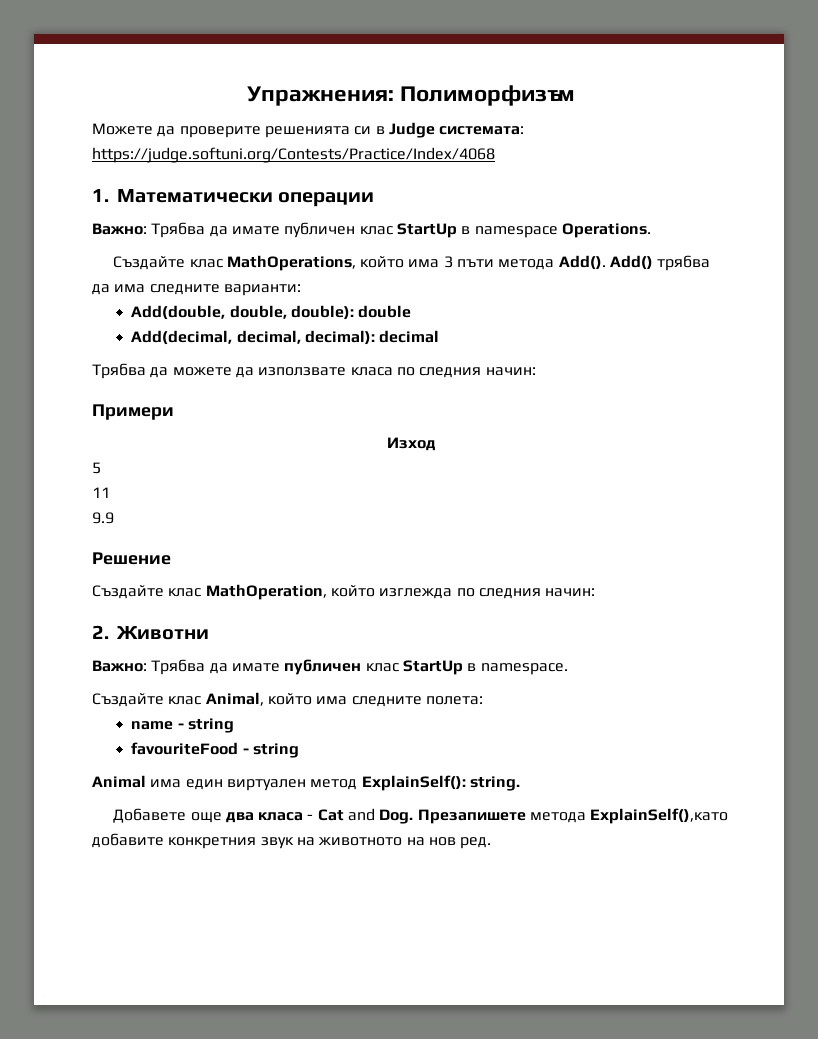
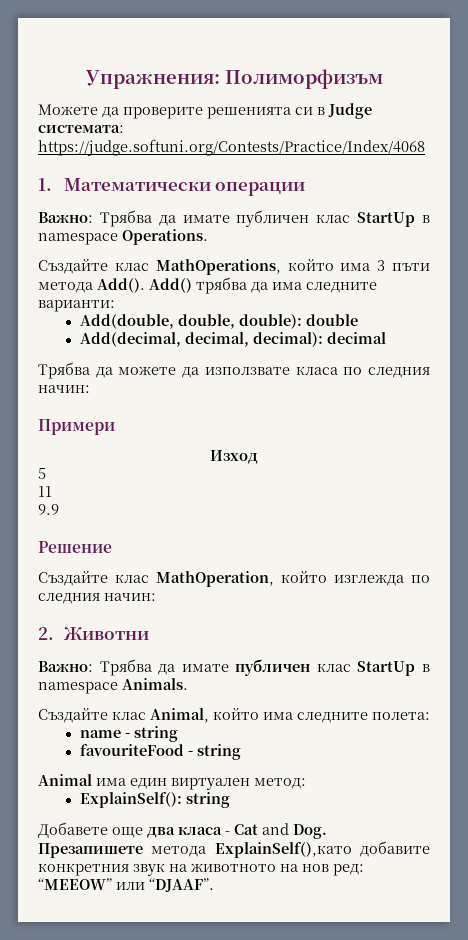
- Важно: Трябва да имате публичен клас StartUp в namespace.
+ Важно: Трябва да имате публичен клас StartUp в namespace Animals.
- Animal има един виртуален метод ExplainSelf(): string.
+ Animal има един виртуален метод:
+ ExplainSelf(): string
- Добавете още два класа - Cat and Dog. Презапишете метода ExplainSelf(),като добавите конкретния звук на животното на нов ред.
+ Добавете още два класа - Cat and Dog. Презапишете метода ExplainSelf(),като добавите конкретния звук на животното на нов ред: “MEEOW” или “DJAAF”.

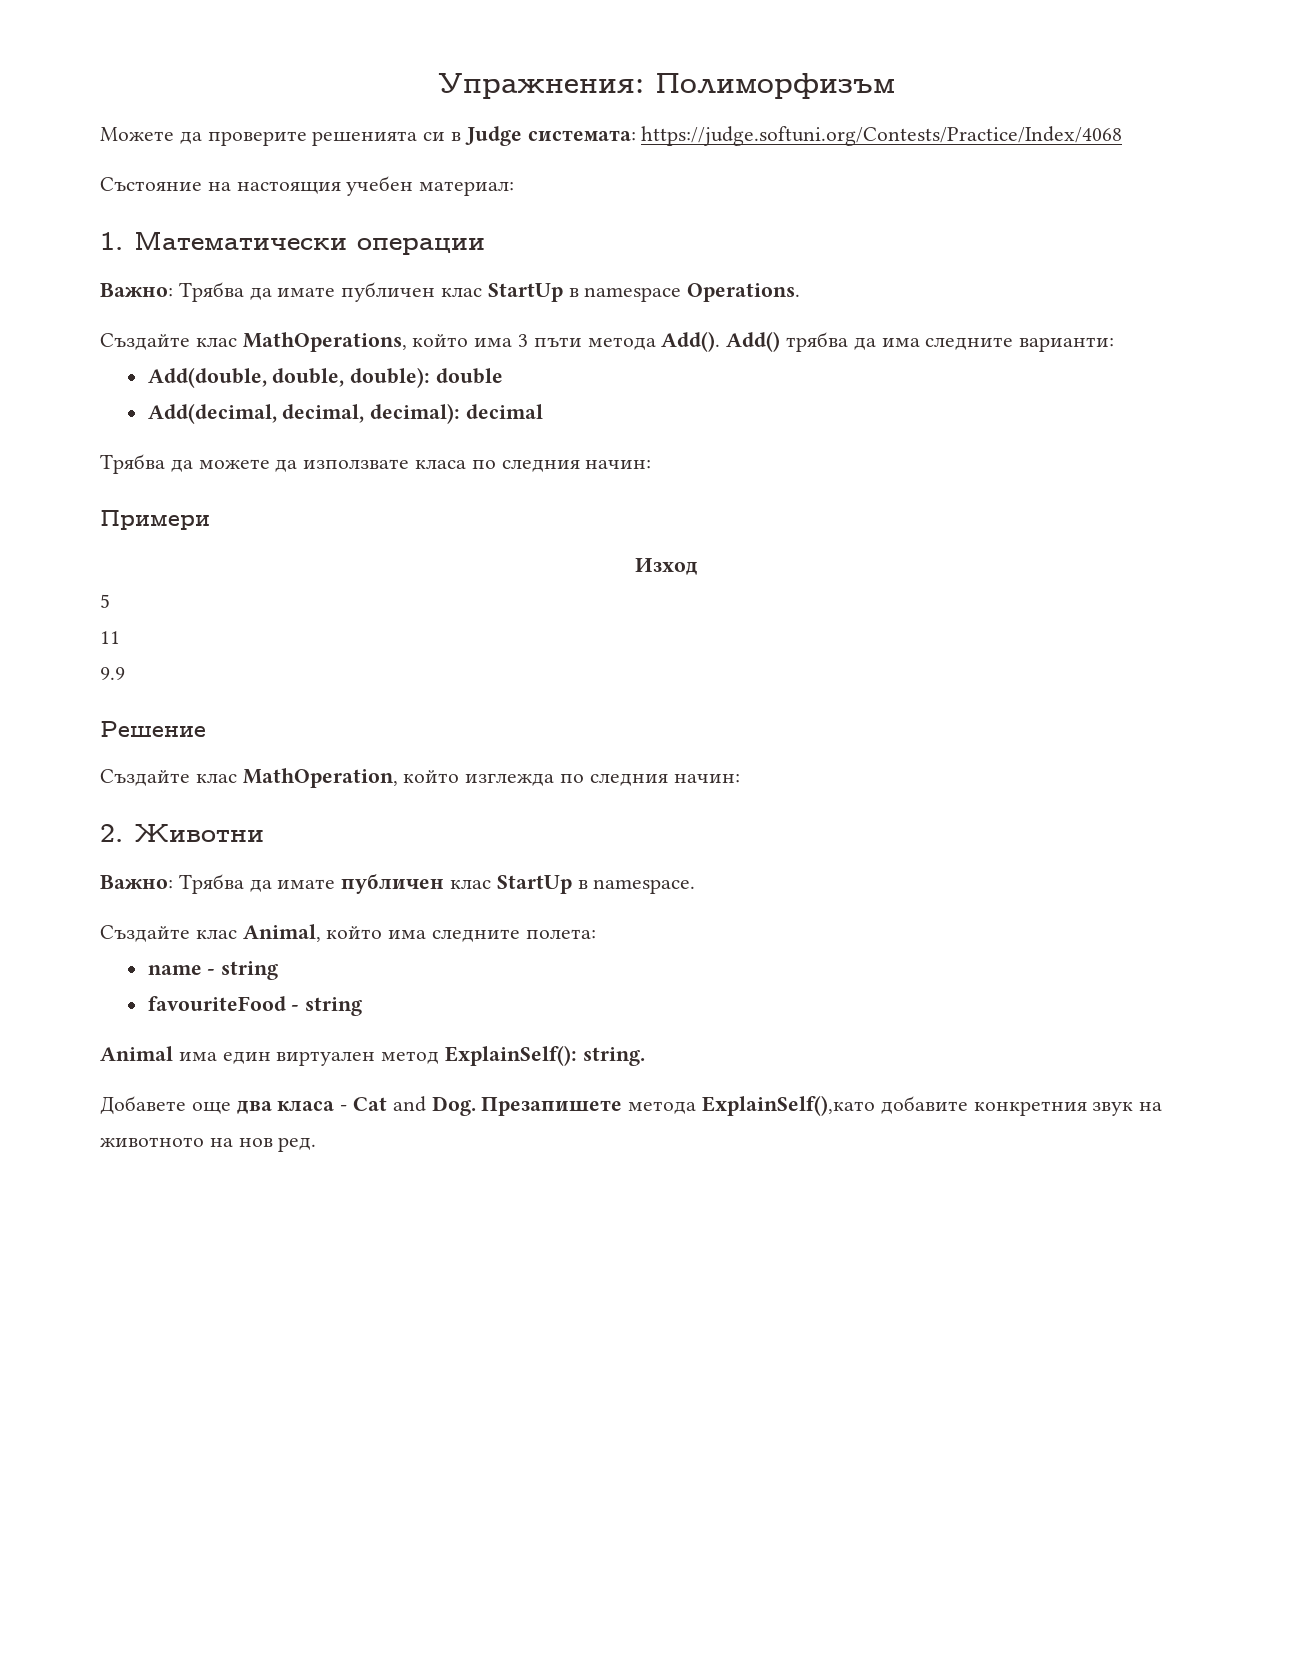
+ Състояние на настоящия учебен материал:
- Важно: Трябва да имате публичен клас StartUp в namespace Animals.
+ Важно: Трябва да имате публичен клас StartUp в namespace.
- Animal има един виртуален метод:
- ExplainSelf(): string
+ Animal има един виртуален метод ExplainSelf(): string.
- Добавете още два класа - Cat and Dog. Презапишете метода ExplainSelf(),като добавите конкретния звук на животното на нов ред: “MEEOW” или “DJAAF”.
+ Добавете още два класа - Cat and Dog. Презапишете метода ExplainSelf(),като добавите конкретния звук на животното на нов ред.

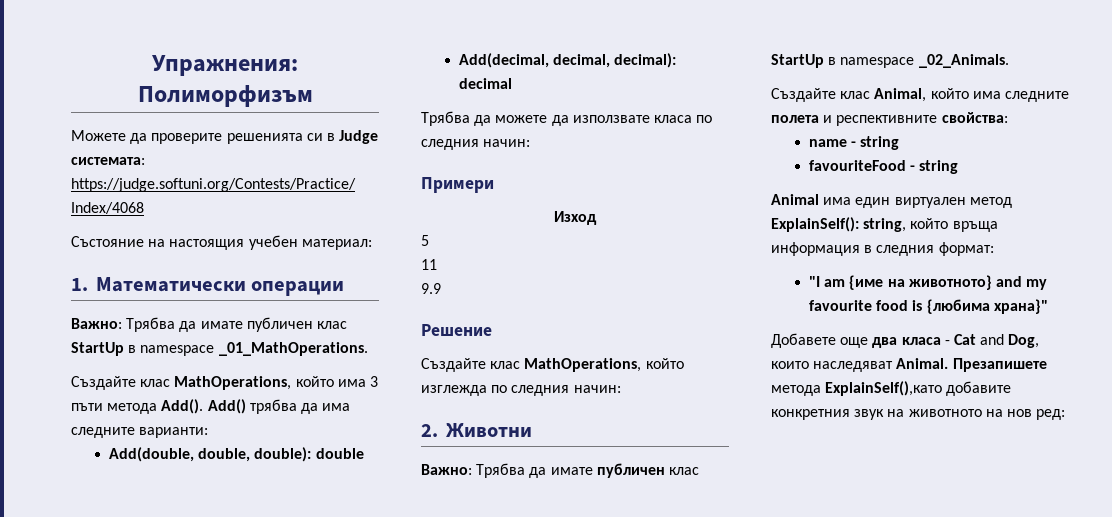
- Важно: Трябва да имате публичен клас StartUp в namespace Operations.
+ Важно: Трябва да имате публичен клас StartUp в namespace _01_MathOperations.
- Създайте клас MathOperation, който изглежда по следния начин:
+ Създайте клас MathOperations, който изглежда по следния начин:
- Важно: Трябва да имате публичен клас StartUp в namespace.
+ Важно: Трябва да имате публичен клас StartUp в namespace _02_Animals.
- Създайте клас Animal, който има следните полета:
+ Създайте клас Animal, който има следните полета и респективните свойства:
- Animal има един виртуален метод ExplainSelf(): string.
+ Animal има един виртуален метод ExplainSelf(): string, който връща информация в следния формат:
+ "I am {име на животното} and my favourite food is {любима храна}"
- Добавете още два класа - Cat and Dog. Презапишете метода ExplainSelf(),като добавите конкретния звук на животното на нов ред.
+ Добавете още два класа - Cat and Dog, които наследяват Animal. Презапишете метода ExplainSelf(),като добавите конкретния звук на животното на нов ред:

